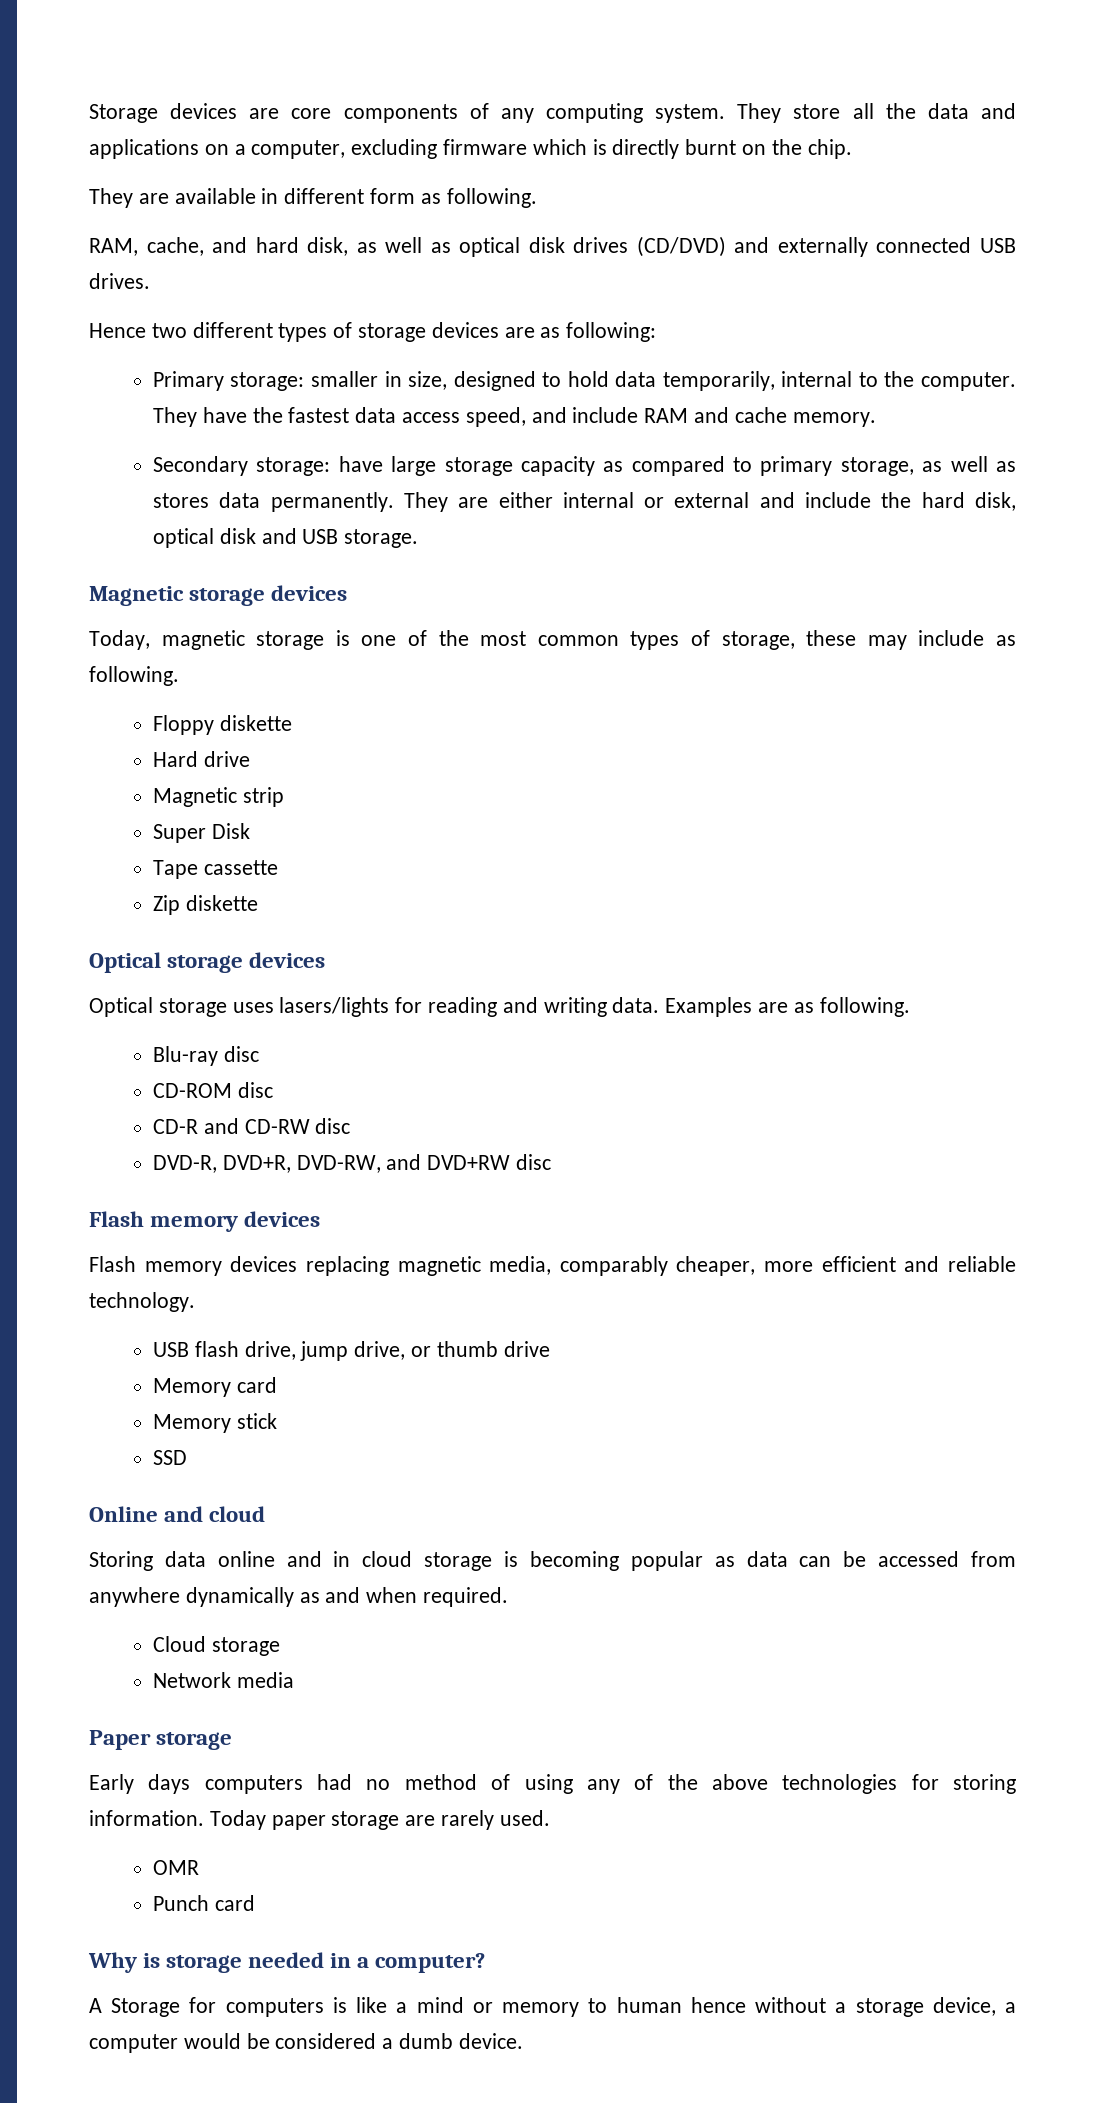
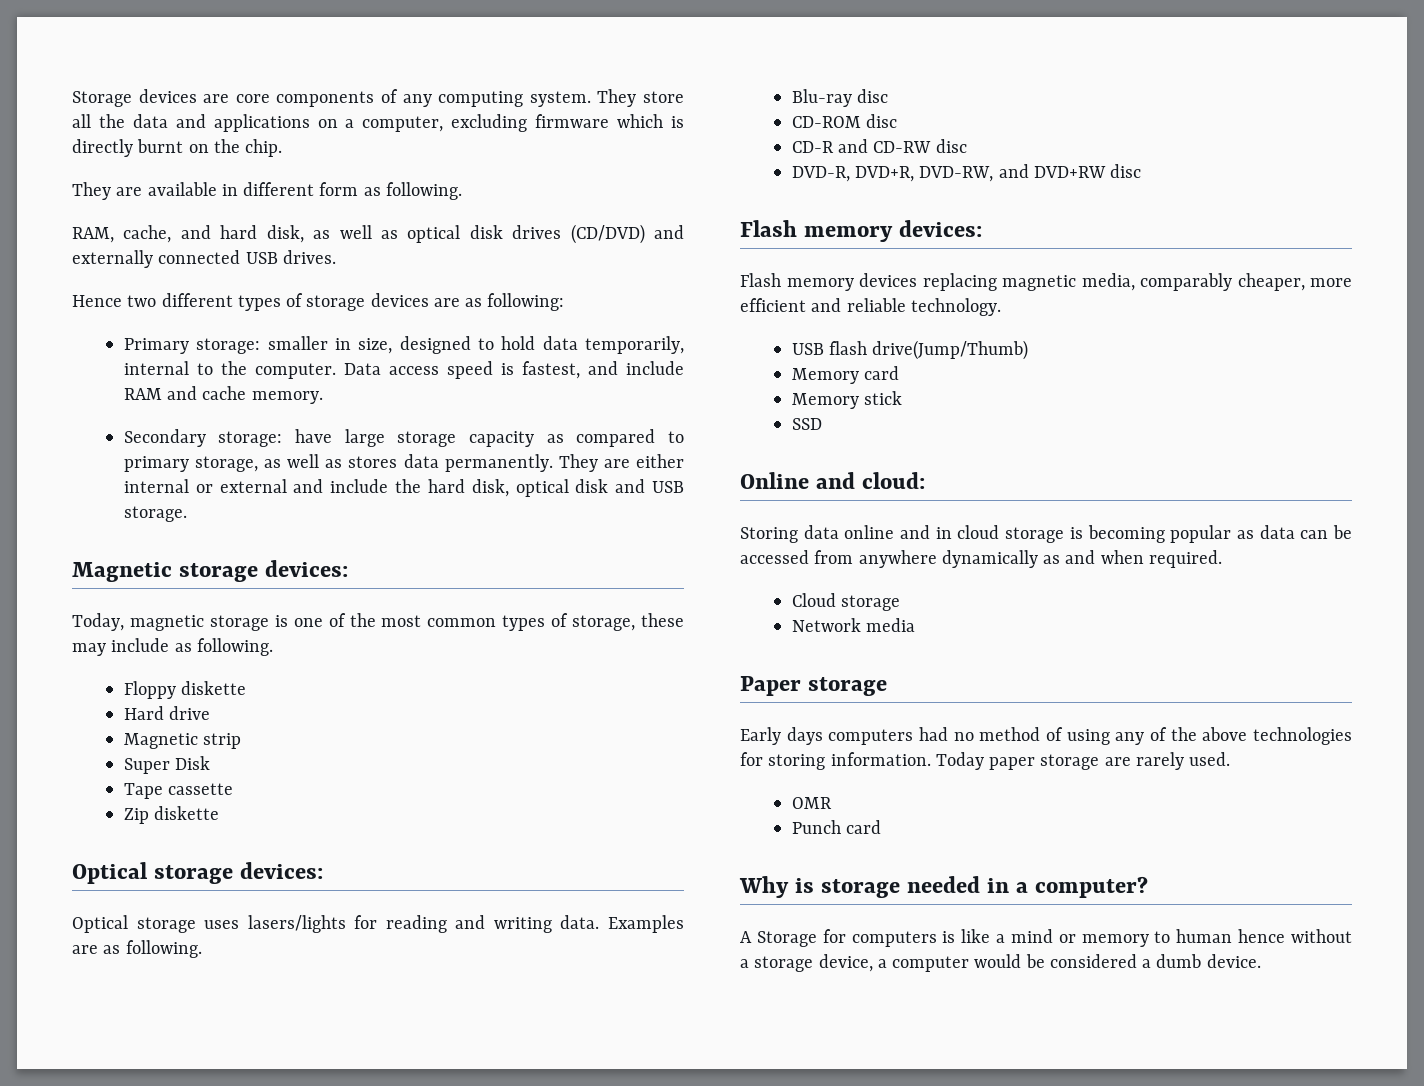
- They have the fastest data access speed, and include RAM and cache memory.
+ Data access speed is fastest, and include RAM and cache memory.
- Magnetic storage devices
+ Magnetic storage devices:
- Optical storage devices
+ Optical storage devices:
  DVD-R, DVD+R, DVD-RW, and DVD+RW disc
- Flash memory devices
+ Flash memory devices:
- USB flash drive, jump drive, or thumb drive
+ USB flash drive(Jump/Thumb)
- Online and cloud
+ Online and cloud:

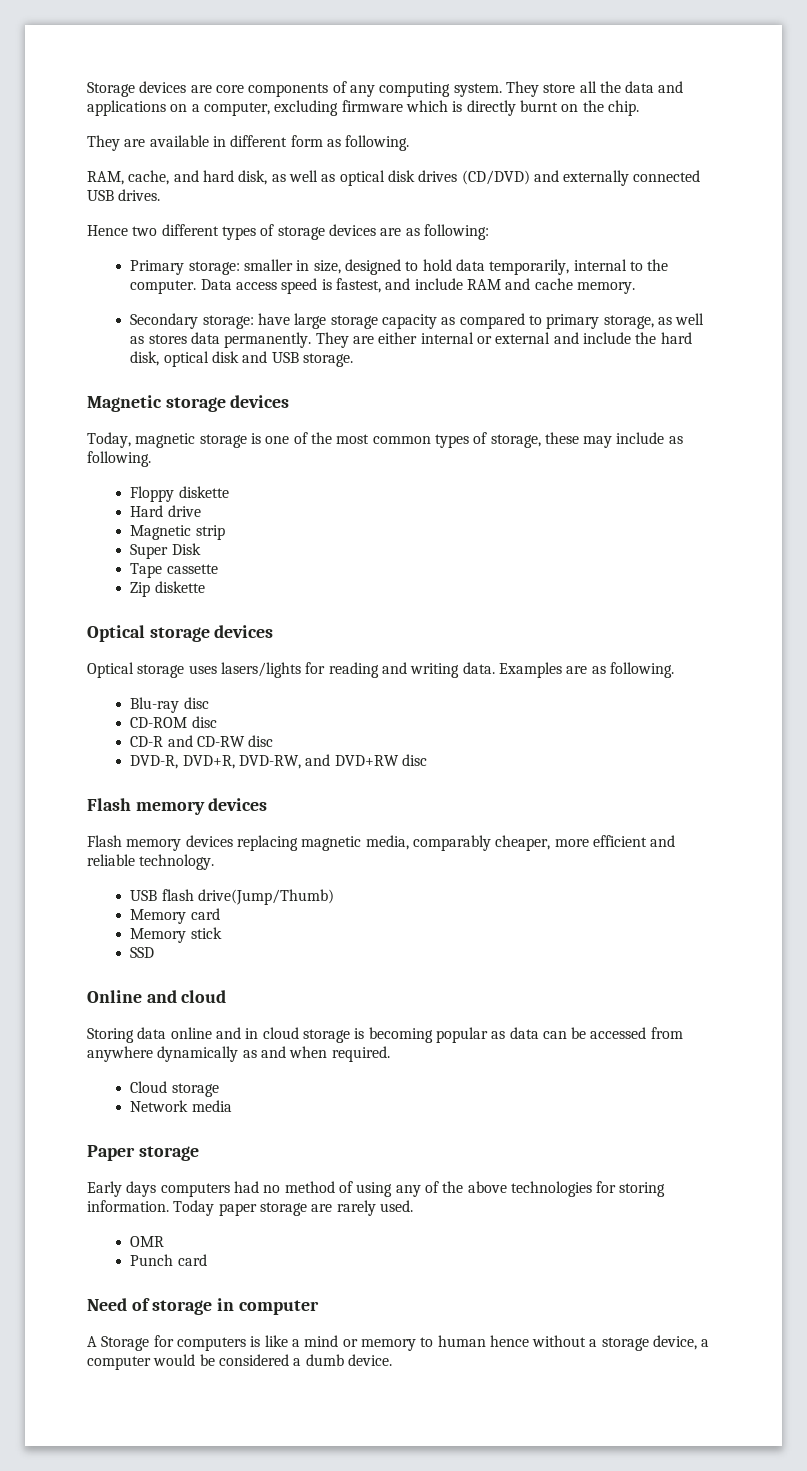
- Magnetic storage devices:
+ Magnetic storage devices
- Optical storage devices:
+ Optical storage devices
  DVD-R, DVD+R, DVD-RW, and DVD+RW disc
- Flash memory devices:
+ Flash memory devices
- Online and cloud:
+ Online and cloud
- Why is storage needed in a computer?
+ Need of storage in computer

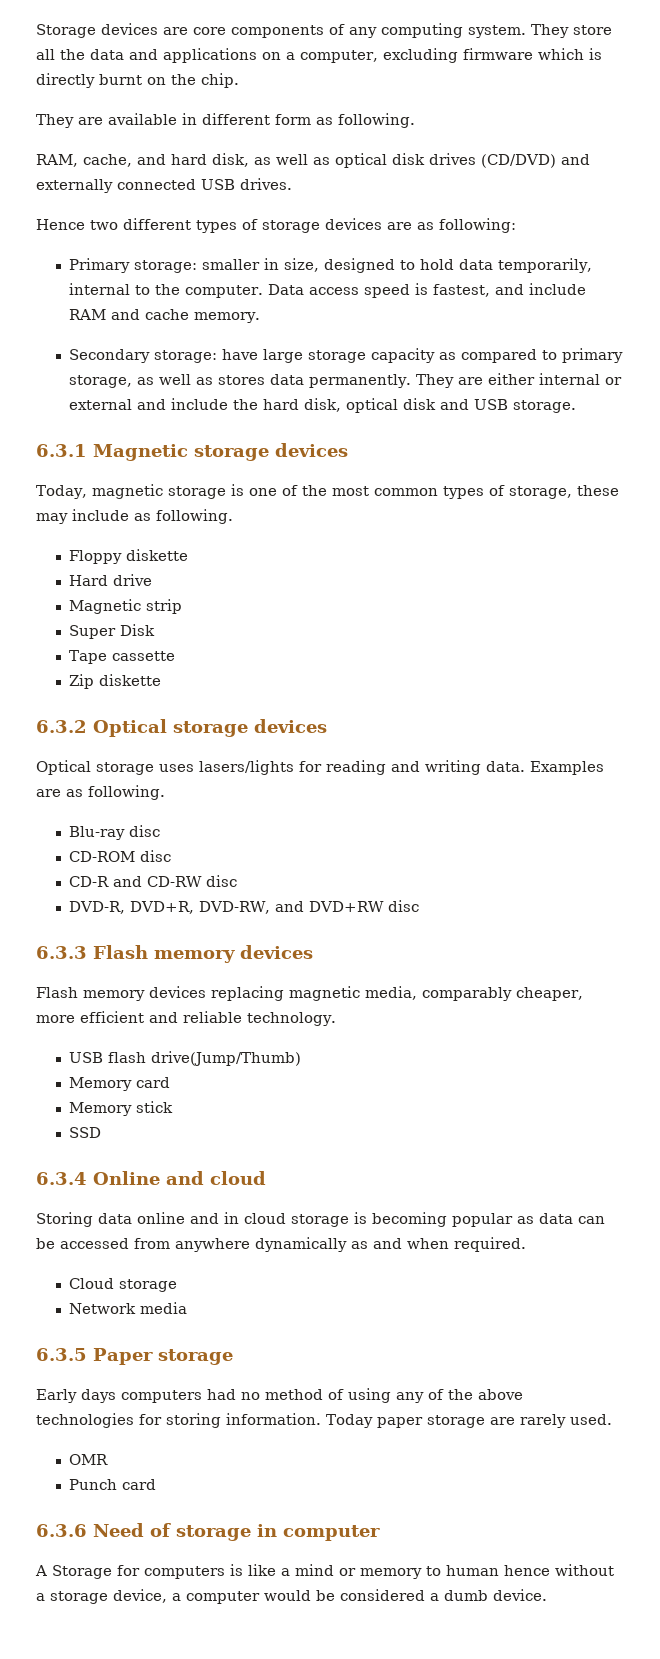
- Magnetic storage devices
+ 6.3.1 Magnetic storage devices
- Optical storage devices
+ 6.3.2 Optical storage devices
  DVD-R, DVD+R, DVD-RW, and DVD+RW disc
- Flash memory devices
+ 6.3.3 Flash memory devices
- Online and cloud
+ 6.3.4 Online and cloud
- Paper storage
+ 6.3.5 Paper storage
- Need of storage in computer
+ 6.3.6 Need of storage in computer

